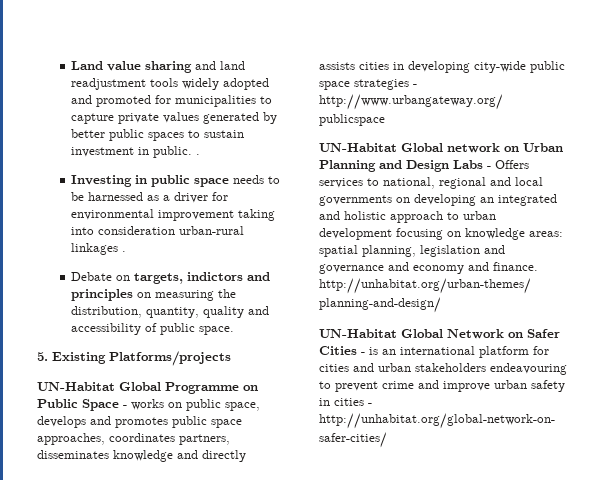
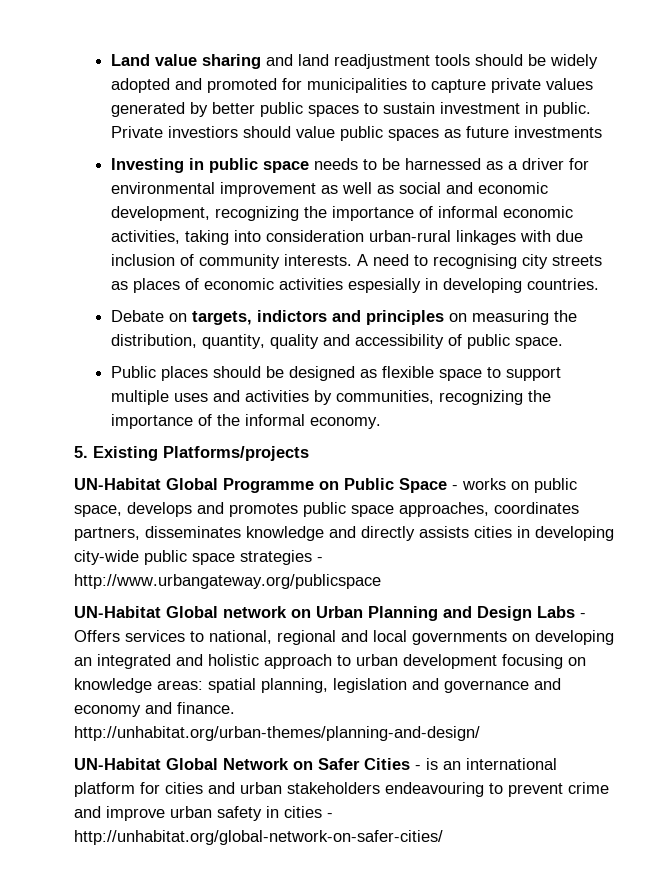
- Land value sharing and land readjustment tools widely adopted and promoted for municipalities to capture private values generated by better public spaces to sustain investment in public. .
+ Land value sharing and land readjustment tools should be widely adopted and promoted for municipalities to capture private values generated by better public spaces to sustain investment in public. Private investiors should value public spaces as future investments
- Investing in public space needs to be harnessed as a driver for environmental improvement taking into consideration urban-rural linkages .
+ Investing in public space needs to be harnessed as a driver for environmental improvement as well as social and economic development, recognizing the importance of informal economic activities, taking into consideration urban-rural linkages with due inclusion of community interests. A need to recognising city streets as places of economic activities espesially in developing countries.
+ Public places should be designed as flexible space to support multiple uses and activities by communities, recognizing the importance of the informal economy.

